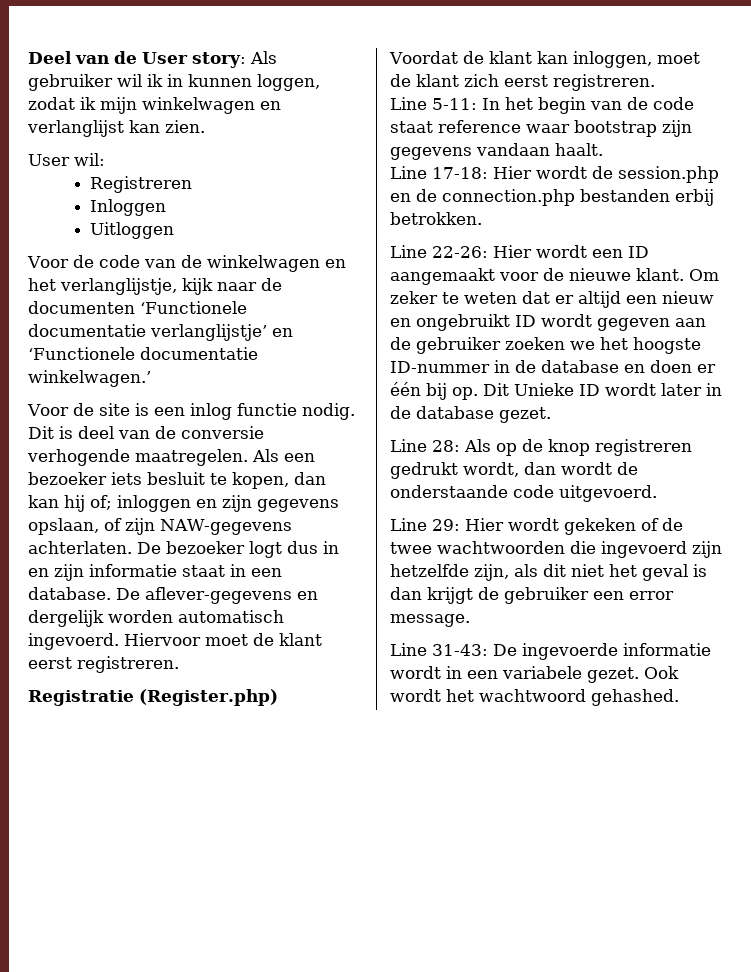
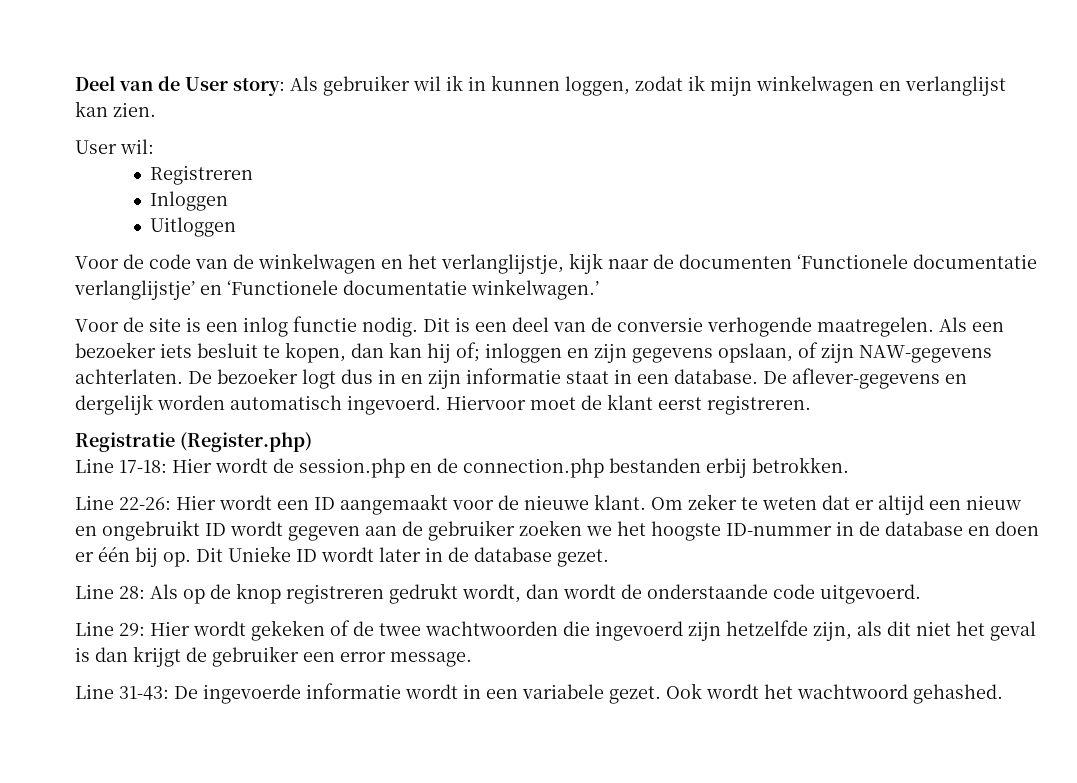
- Dit is deel van de conversie verhogende maatregelen.
+ Dit is een deel van de conversie verhogende maatregelen.
- Voordat de klant kan inloggen, moet de klant zich eerst registreren.
- Line 5-11: In het begin van de code staat reference waar bootstrap zijn gegevens vandaan haalt.

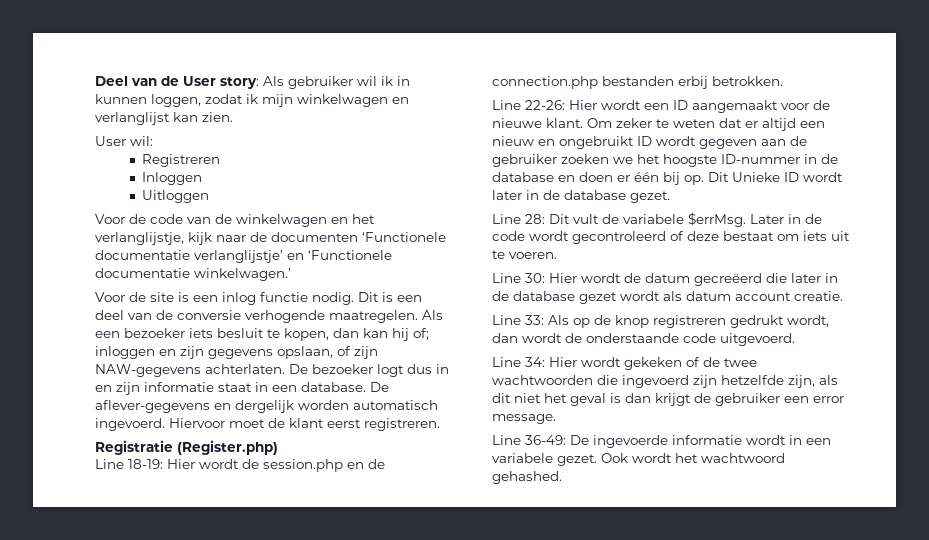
- Line 17-18: Hier wordt de session.php en de connection.php bestanden erbij betrokken.
+ Line 18-19: Hier wordt de session.php en de connection.php bestanden erbij betrokken.
- Line 28: Als op de knop registreren gedrukt wordt, dan wordt de onderstaande code uitgevoerd.
+ Line 28: Dit vult de variabele $errMsg. Later in de code wordt gecontroleerd of deze bestaat om iets uit te voeren.
+ Line 30: Hier wordt de datum gecreëerd die later in de database gezet wordt als datum account creatie.
+ Line 33: Als op de knop registreren gedrukt wordt, dan wordt de onderstaande code uitgevoerd.
- Line 29: Hier wordt gekeken of de twee wachtwoorden die ingevoerd zijn hetzelfde zijn, als dit niet het geval is dan krijgt de gebruiker een error message.
+ Line 34: Hier wordt gekeken of de twee wachtwoorden die ingevoerd zijn hetzelfde zijn, als dit niet het geval is dan krijgt de gebruiker een error message.
- Line 31-43: De ingevoerde informatie wordt in een variabele gezet.
+ Line 36-49: De ingevoerde informatie wordt in een variabele gezet.

